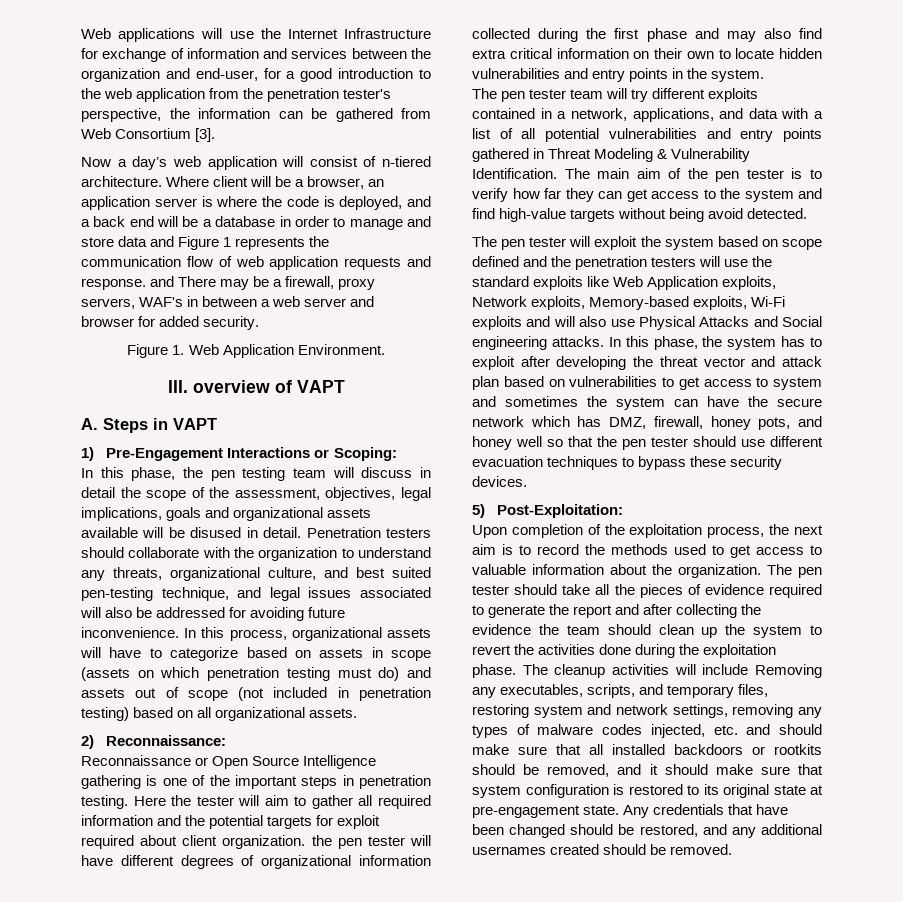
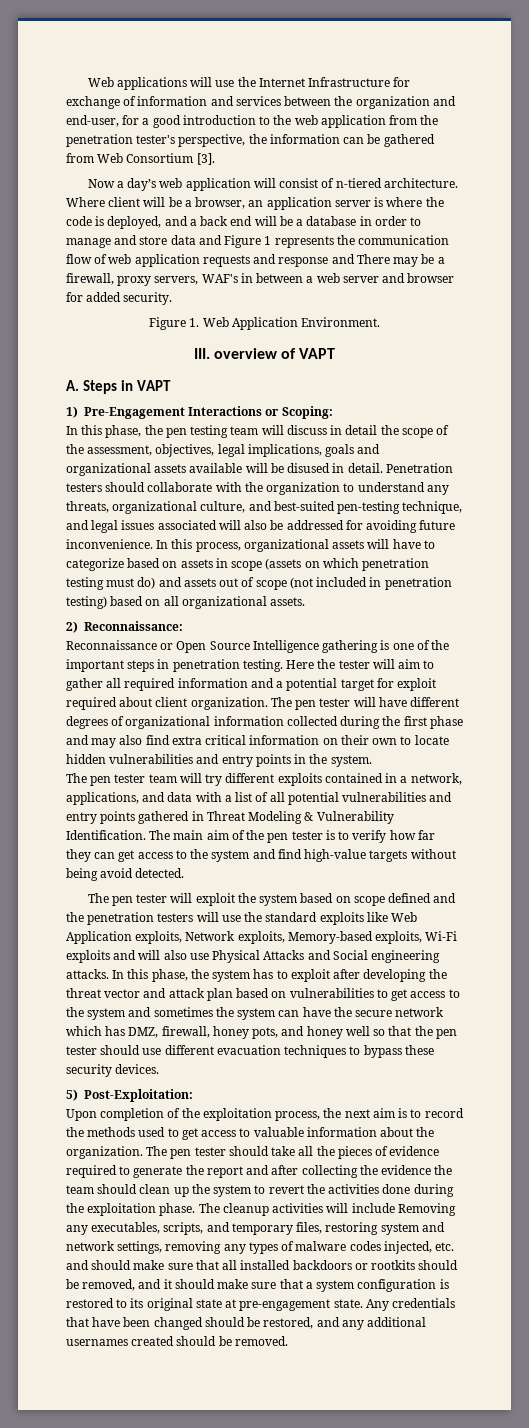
- Where client will be a browser, an application server is where the code is deployed, and a back end will be a database in order to manage and store data and Figure 1 represents the communication flow of web application requests and response. and There may be a firewall, proxy servers, WAF's in between a web server and browser for added security.
+ Where client will be a browser, an application server is where the code is deployed, and a back end will be a database in order to manage and store data and Figure 1 represents the communication flow of web application requests and response and There may be a firewall, proxy servers, WAF's in between a web server and browser for added security.
- Penetration testers should collaborate with the organization to understand any threats, organizational culture, and best suited pen-testing technique, and legal issues associated will also be addressed for avoiding future inconvenience.
+ Penetration testers should collaborate with the organization to understand any threats, organizational culture, and best-suited pen-testing technique, and legal issues associated will also be addressed for avoiding future inconvenience.
- Here the tester will aim to gather all required information and the potential targets for exploit required about client organization. the pen tester will have different degrees of organizational information collected during the first phase and may also find extra critical information on their own to locate hidden vulnerabilities and entry points in the system.
+ Here the tester will aim to gather all required information and a potential target for exploit required about client organization. The pen tester will have different degrees of organizational information collected during the first phase and may also find extra critical information on their own to locate hidden vulnerabilities and entry points in the system.
- In this phase, the system has to exploit after developing the threat vector and attack plan based on vulnerabilities to get access to system and sometimes the system can have the secure network which has DMZ, firewall, honey pots, and honey well so that the pen tester should use different evacuation techniques to bypass these security devices.
+ In this phase, the system has to exploit after developing the threat vector and attack plan based on vulnerabilities to get access to the system and sometimes the system can have the secure network which has DMZ, firewall, honey pots, and honey well so that the pen tester should use different evacuation techniques to bypass these security devices.
- The cleanup activities will include Removing any executables, scripts, and temporary files, restoring system and network settings, removing any types of malware codes injected, etc. and should make sure that all installed backdoors or rootkits should be removed, and it should make sure that system configuration is restored to its original state at pre-engagement state.
+ The cleanup activities will include Removing any executables, scripts, and temporary files, restoring system and network settings, removing any types of malware codes injected, etc. and should make sure that all installed backdoors or rootkits should be removed, and it should make sure that a system configuration is restored to its original state at pre-engagement state.

